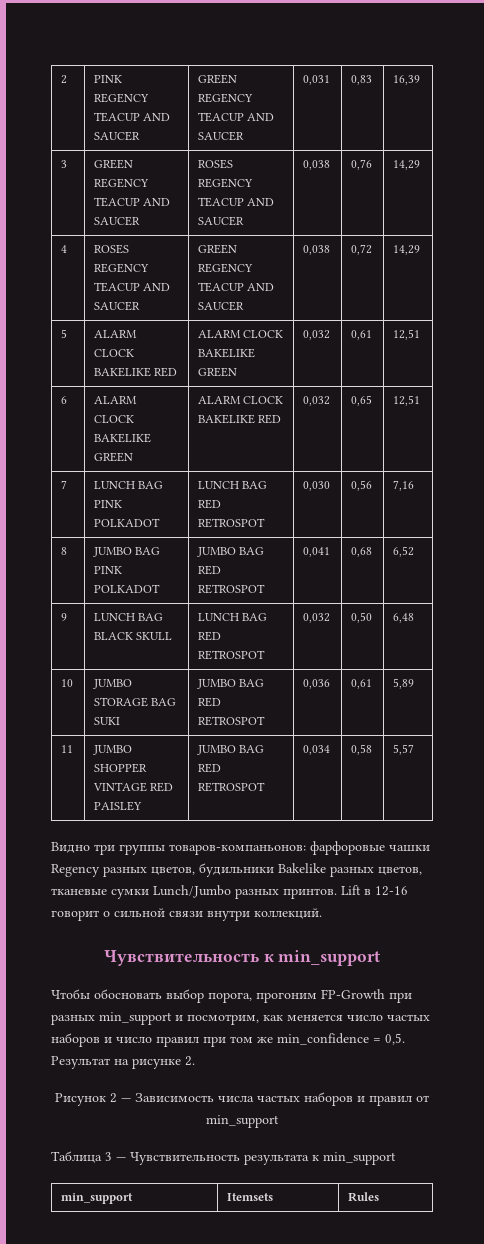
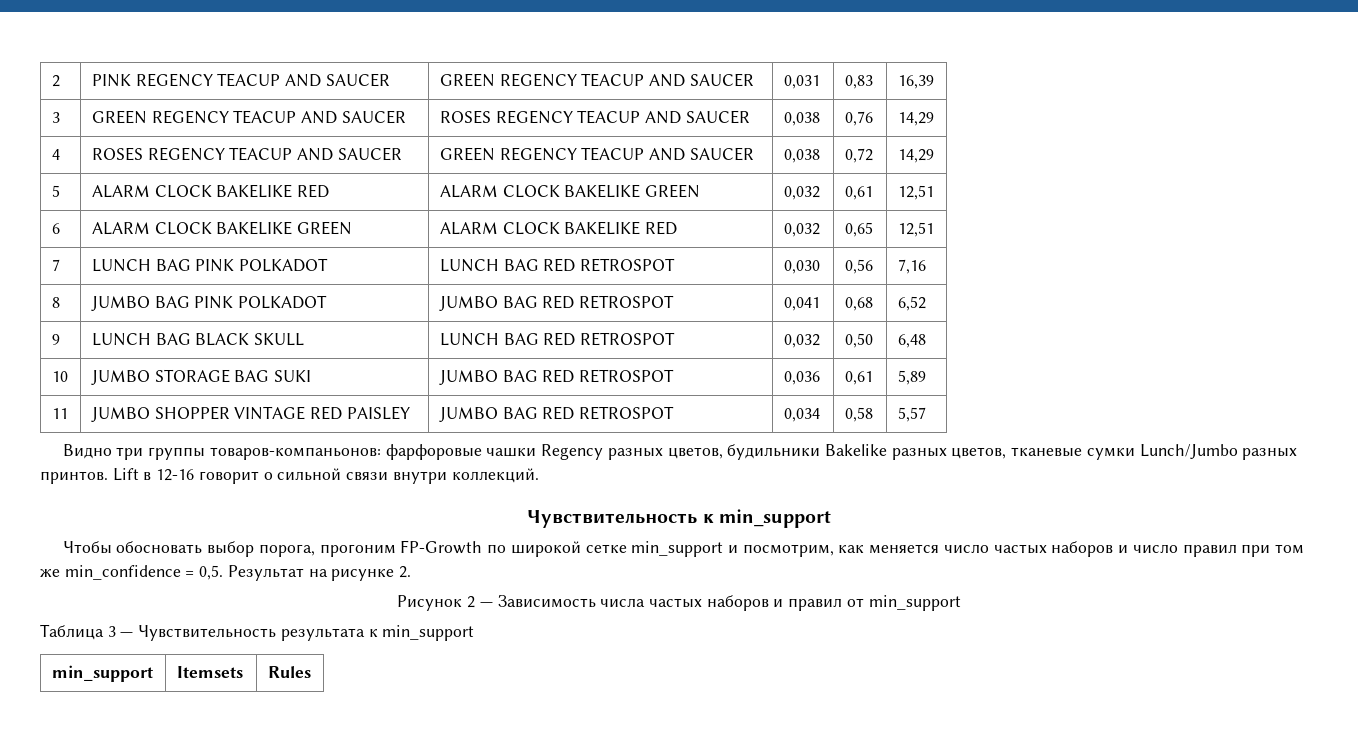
- Чтобы обосновать выбор порога, прогоним FP-Growth при разных min_support и посмотрим, как меняется число частых наборов и число правил при том же min_confidence = 0,5.
+ Чтобы обосновать выбор порога, прогоним FP-Growth по широкой сетке min_support и посмотрим, как меняется число частых наборов и число правил при том же min_confidence = 0,5.

